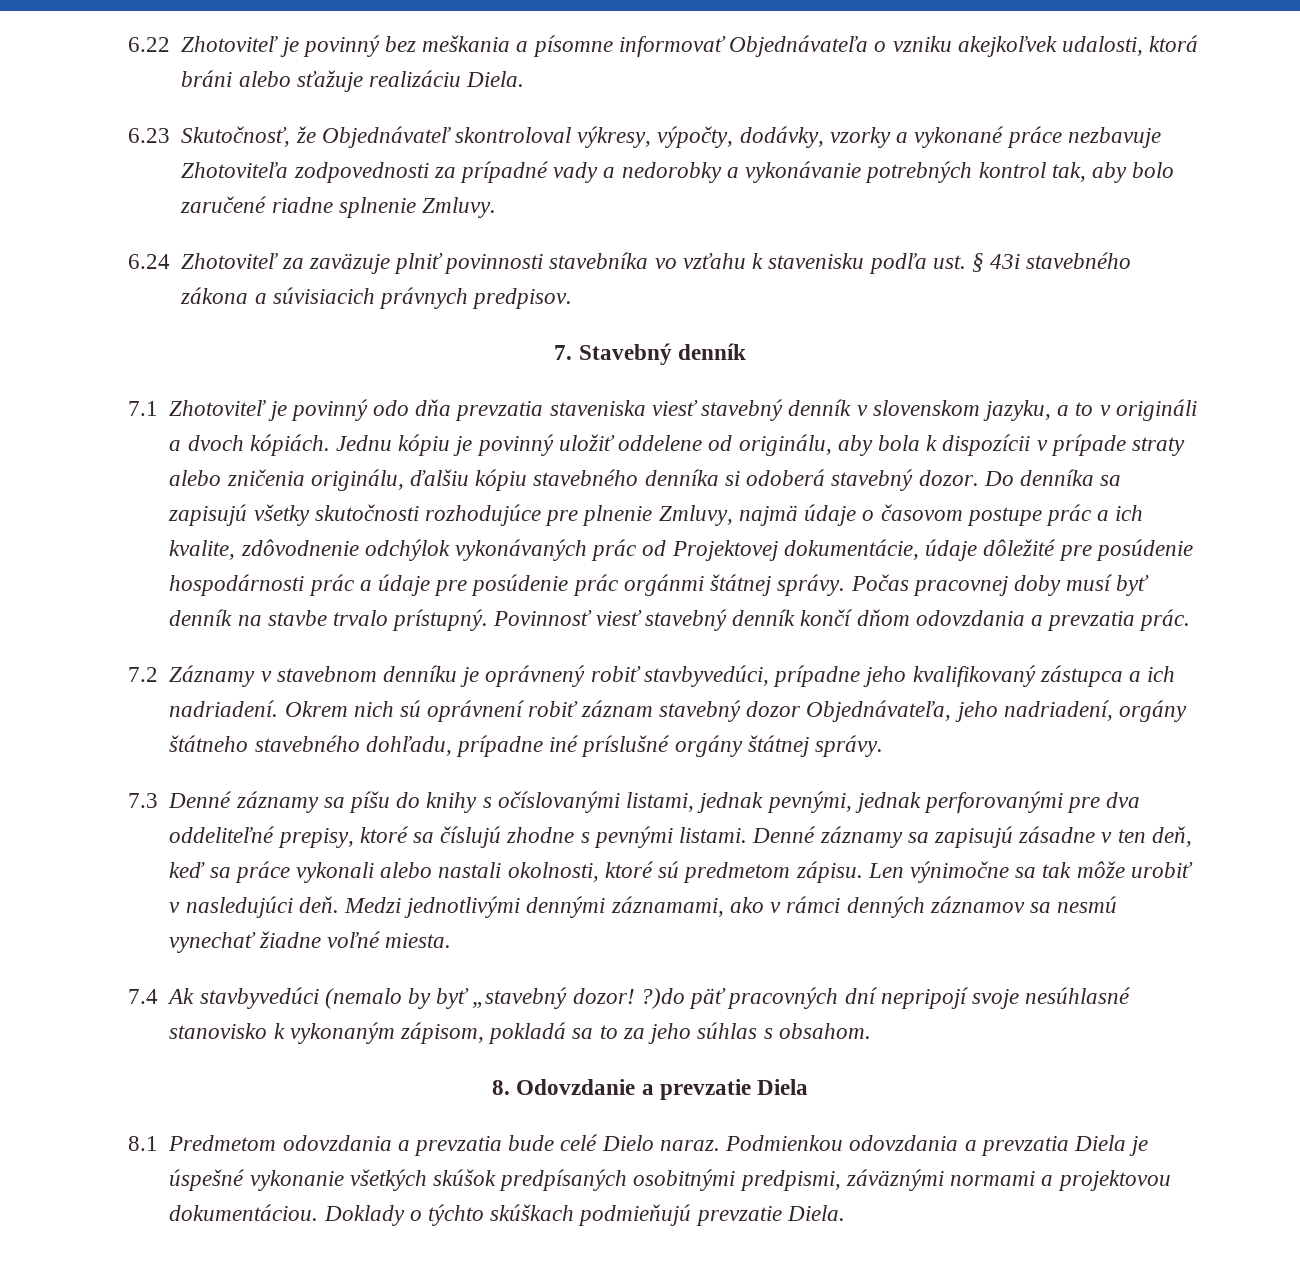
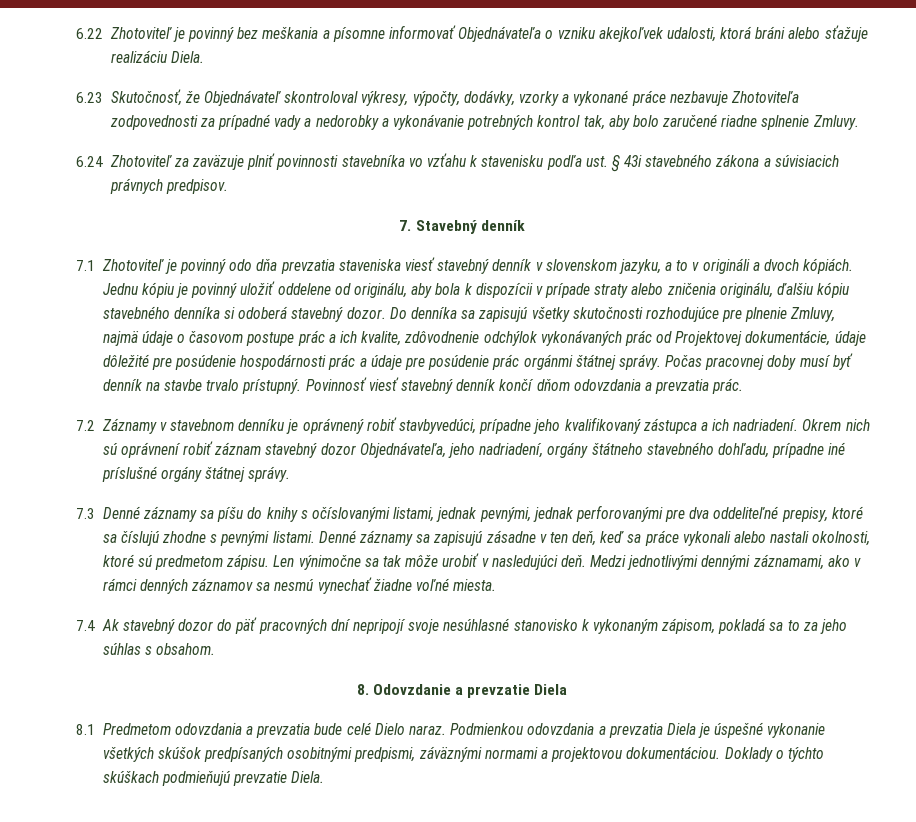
- 7.4 Ak stavbyvedúci (nemalo by byť „stavebný dozor! ?)do päť pracovných dní nepripojí svoje nesúhlasné stanovisko k vykonaným zápisom, pokladá sa to za jeho súhlas s obsahom.
+ 7.4 Ak stavebný dozor do päť pracovných dní nepripojí svoje nesúhlasné stanovisko k vykonaným zápisom, pokladá sa to za jeho súhlas s obsahom.

